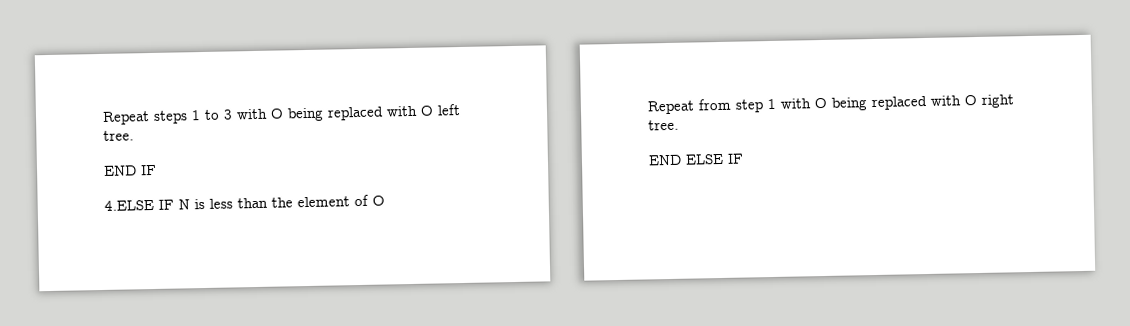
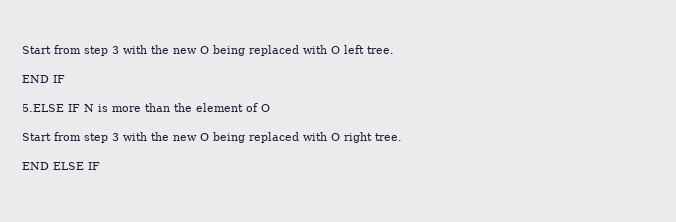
- Repeat steps 1 to 3 with O being replaced with O left tree.
+ Start from step 3 with the new O being replaced with O left tree.
- 4.ELSE IF N is less than the element of O
+ 5.ELSE IF N is more than the element of O
- Repeat from step 1 with O being replaced with O right tree.
+ Start from step 3 with the new O being replaced with O right tree.

